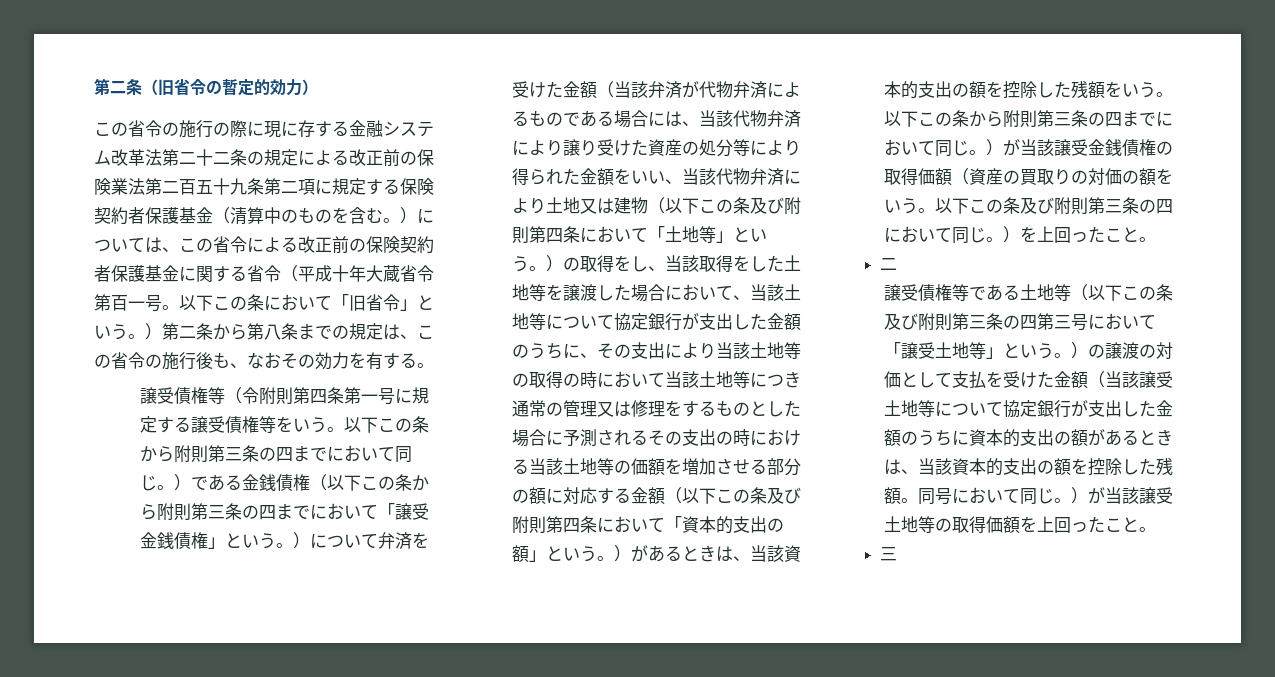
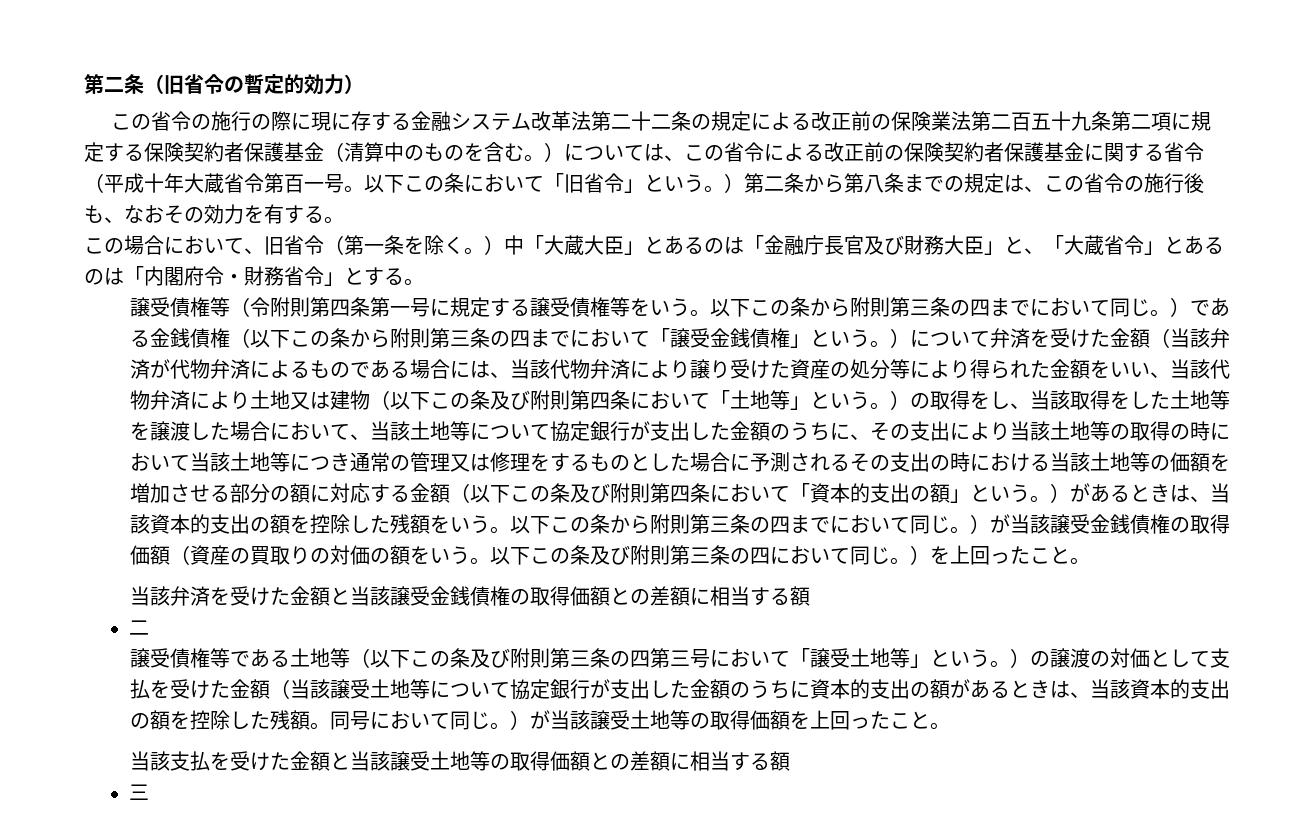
+ この場合において、旧省令（第一条を除く。）中「大蔵大臣」とあるのは「金融庁長官及び財務大臣」と、「大蔵省令」とあるのは「内閣府令・財務省令」とする。
+ 当該弁済を受けた金額と当該譲受金銭債権の取得価額との差額に相当する額
+ 当該支払を受けた金額と当該譲受土地等の取得価額との差額に相当する額

